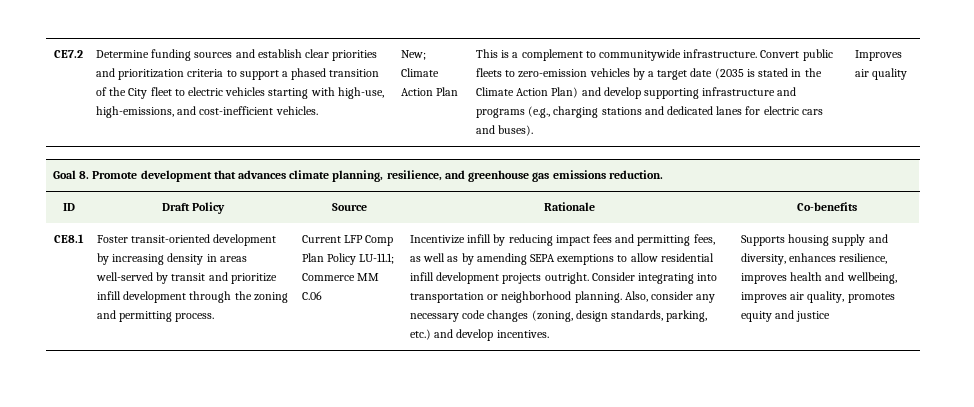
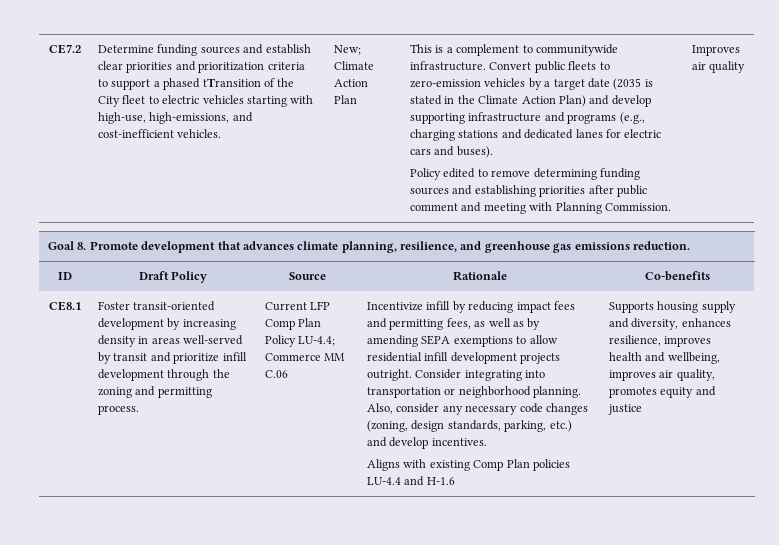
- Determine funding sources and establish clear priorities and prioritization criteria to support a phased transition of the City fleet to electric vehicles starting with high-use, high-emissions, and cost-inefficient vehicles.
+ Determine funding sources and establish clear priorities and prioritization criteria to support a phased tTransition of the City fleet to electric vehicles starting with high-use, high-emissions, and cost-inefficient vehicles.
+ Policy edited to remove determining funding sources and establishing priorities after public comment and meeting with Planning Commission.
- Current LFP Comp Plan Policy LU-11.1; Commerce MM C.06
+ Current LFP Comp Plan Policy LU-4.4; Commerce MM C.06
+ Aligns with existing Comp Plan policies LU-4.4 and H-1.6

